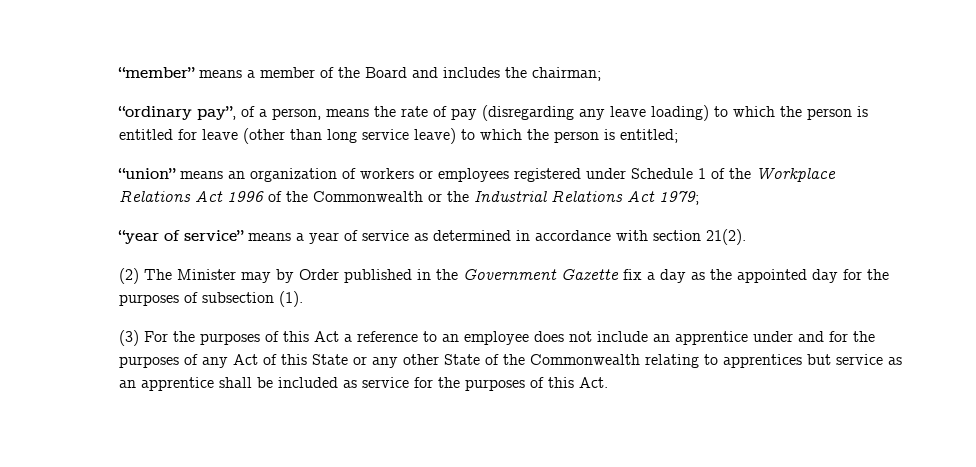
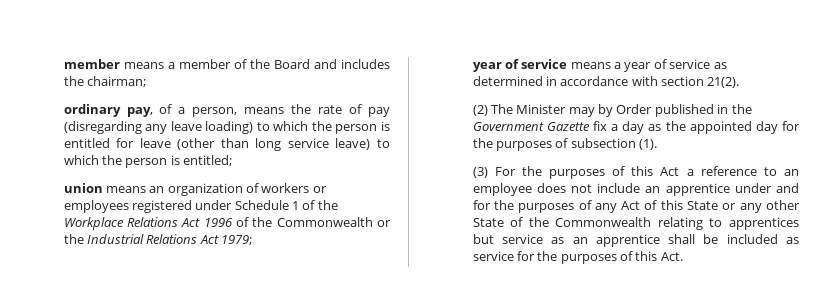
- “member” means a member of the Board and includes the chairman;
+ member means a member of the Board and includes the chairman;
- “ordinary pay”, of a person, means the rate of pay (disregarding any leave loading) to which the person is entitled for leave (other than long service leave) to which the person is entitled;
+ ordinary pay, of a person, means the rate of pay (disregarding any leave loading) to which the person is entitled for leave (other than long service leave) to which the person is entitled;
- “union” means an organization of workers or employees registered under Schedule 1 of the Workplace Relations Act 1996 of the Commonwealth or the Industrial Relations Act 1979;
+ union means an organization of workers or employees registered under Schedule 1 of the Workplace Relations Act 1996 of the Commonwealth or the Industrial Relations Act 1979;
- “year of service” means a year of service as determined in accordance with section 21(2).
+ year of service means a year of service as determined in accordance with section 21(2).

